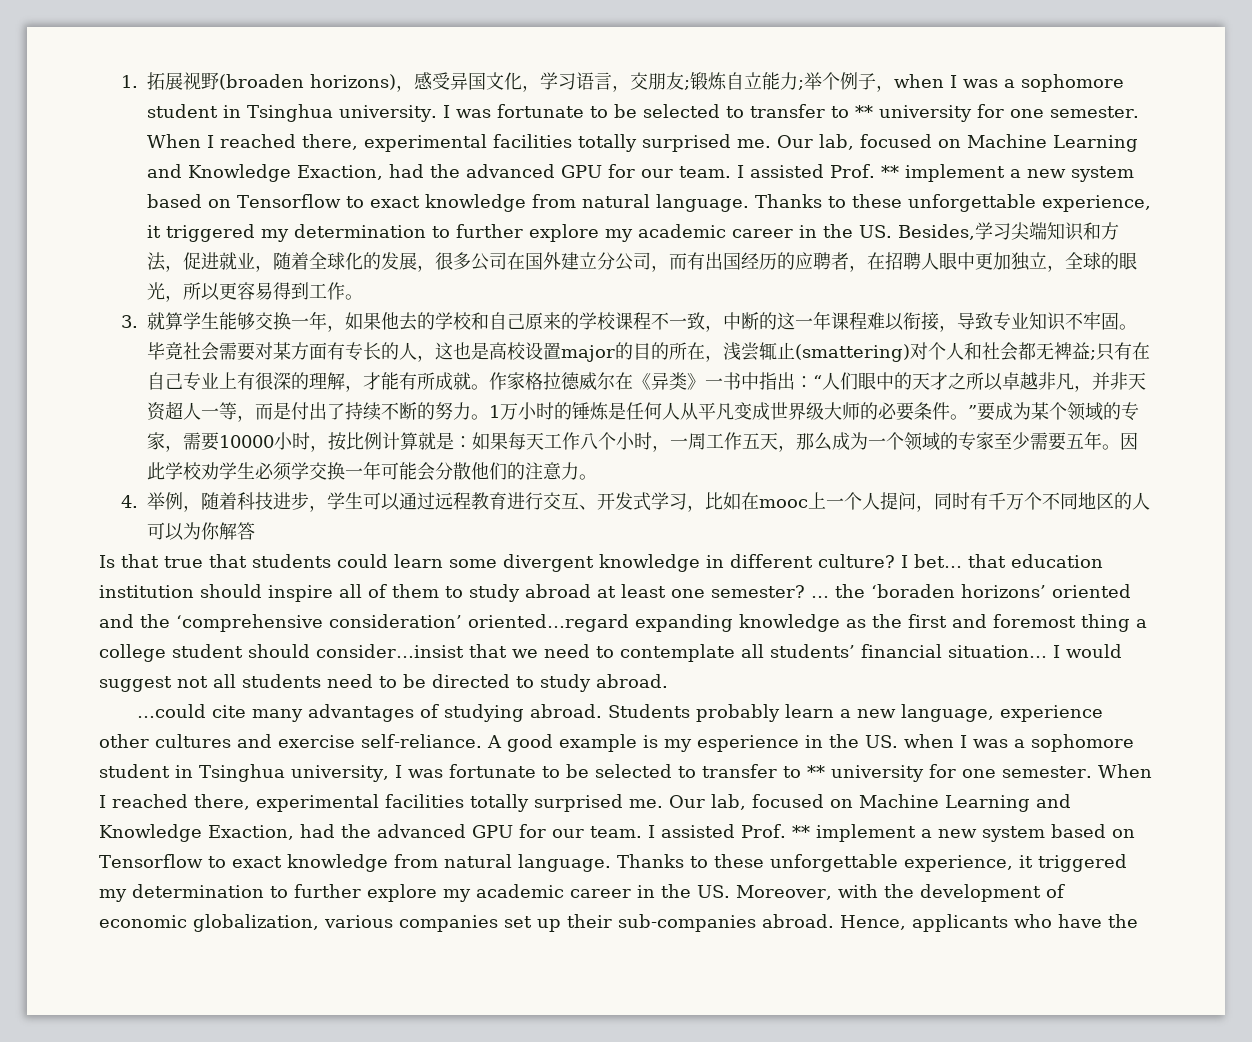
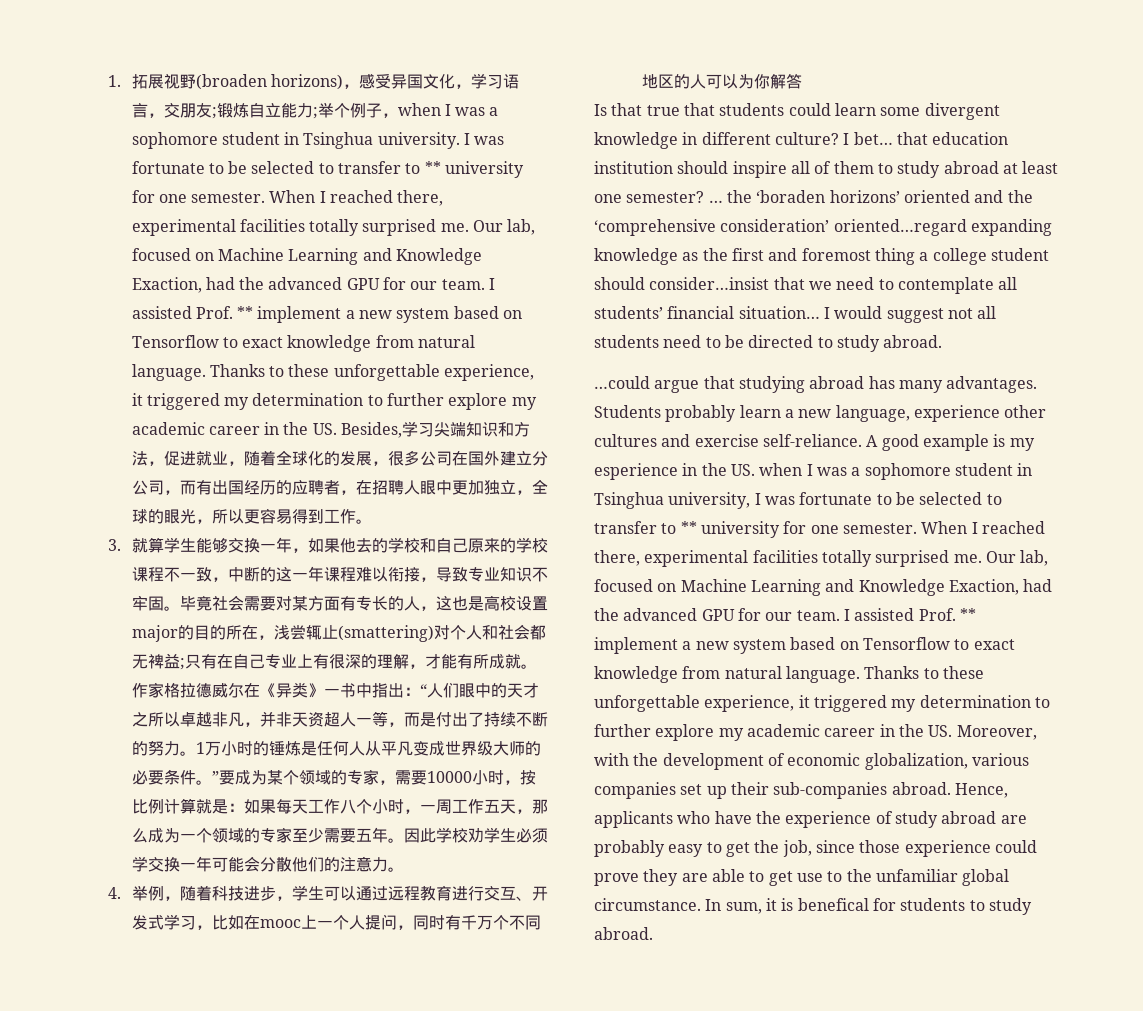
- …could cite many advantages of studying abroad.
+ …could argue that studying abroad has many advantages.
- Hence, applicants who have the
+ Hence, applicants who have the experience of study abroad are probably easy to get the job, since those experience could prove they are able to get use to the unfamiliar global circumstance. In sum, it is benefical for students to study abroad.

